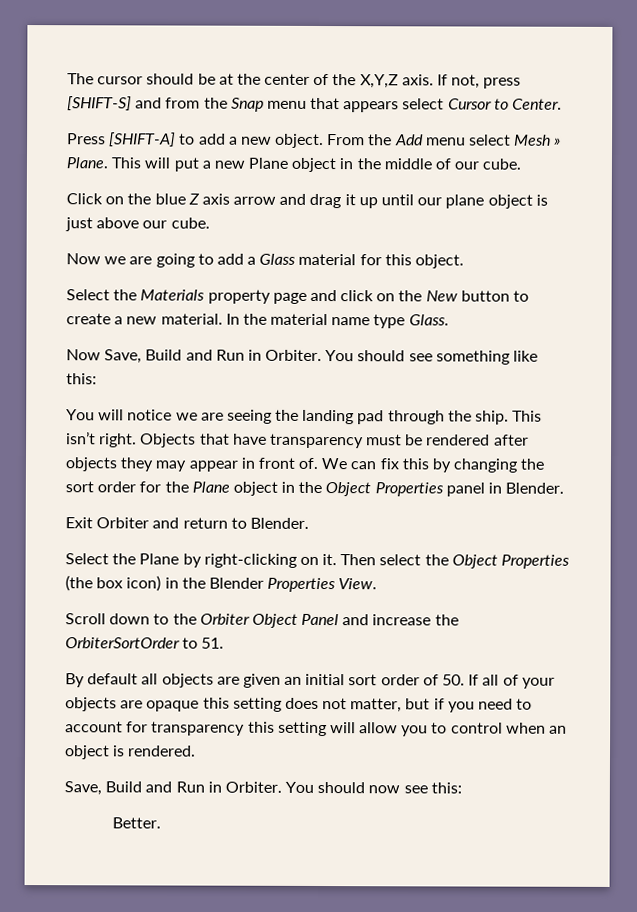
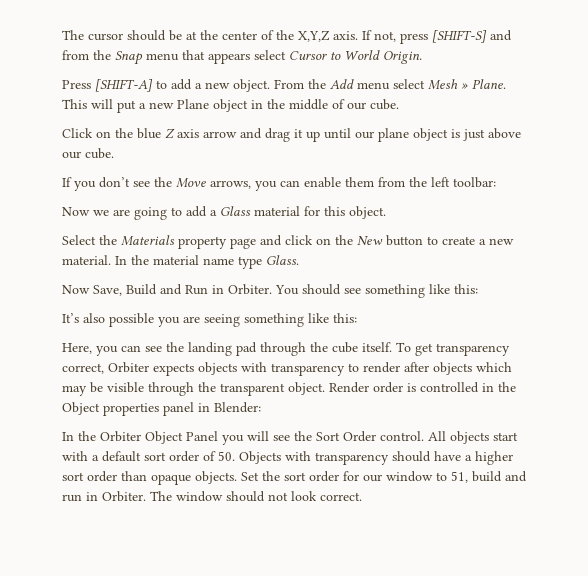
- If not, press [SHIFT-S] and from the Snap menu that appears select Cursor to Center.
+ If not, press [SHIFT-S] and from the Snap menu that appears select Cursor to World Origin.
+ If you don’t see the Move arrows, you can enable them from the left toolbar:
- You will notice we are seeing the landing pad through the ship. This isn’t right. Objects that have transparency must be rendered after objects they may appear in front of. We can fix this by changing the sort order for the Plane object in the Object Properties panel in Blender.
- Exit Orbiter and return to Blender.
- Select the Plane by right-clicking on it. Then select the Object Properties (the box icon) in the Blender Properties View.
- Scroll down to the Orbiter Object Panel and increase the OrbiterSortOrder to 51.
- By default all objects are given an initial sort order of 50. If all of your objects are opaque this setting does not matter, but if you need to account for transparency this setting will allow you to control when an object is rendered.
- Save, Build and Run in Orbiter. You should now see this:
- Better.
+ It’s also possible you are seeing something like this:
+ Here, you can see the landing pad through the cube itself. To get transparency correct, Orbiter expects objects with transparency to render after objects which may be visible through the transparent object. Render order is controlled in the Object properties panel in Blender:
+ In the Orbiter Object Panel you will see the Sort Order control. All objects start with a default sort order of 50. Objects with transparency should have a higher sort order than opaque objects. Set the sort order for our window to 51, build and run in Orbiter. The window should not look correct.

